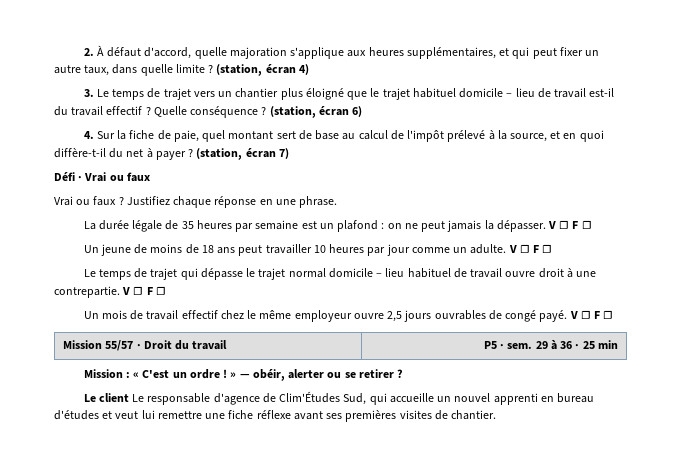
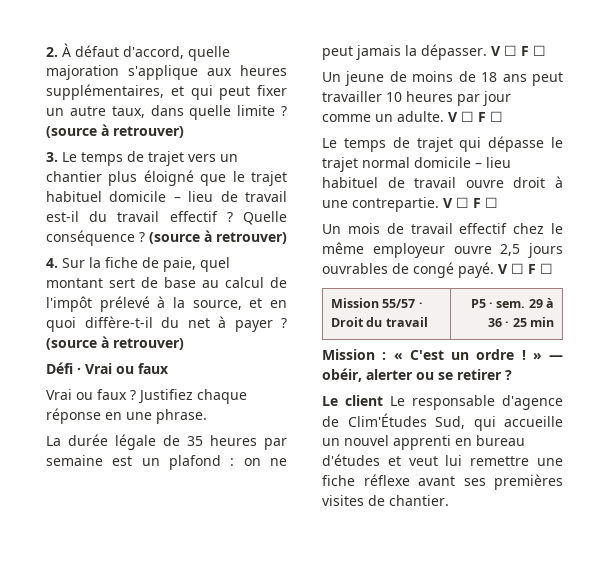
- 2. À défaut d'accord, quelle majoration s'applique aux heures supplémentaires, et qui peut fixer un autre taux, dans quelle limite ? (station, écran 4)
+ 2. À défaut d'accord, quelle majoration s'applique aux heures supplémentaires, et qui peut fixer un autre taux, dans quelle limite ? (source à retrouver)
- Quelle conséquence ? (station, écran 6)
+ Quelle conséquence ? (source à retrouver)
- 4. Sur la fiche de paie, quel montant sert de base au calcul de l'impôt prélevé à la source, et en quoi diffère-t-il du net à payer ? (station, écran 7)
+ 4. Sur la fiche de paie, quel montant sert de base au calcul de l'impôt prélevé à la source, et en quoi diffère-t-il du net à payer ? (source à retrouver)

